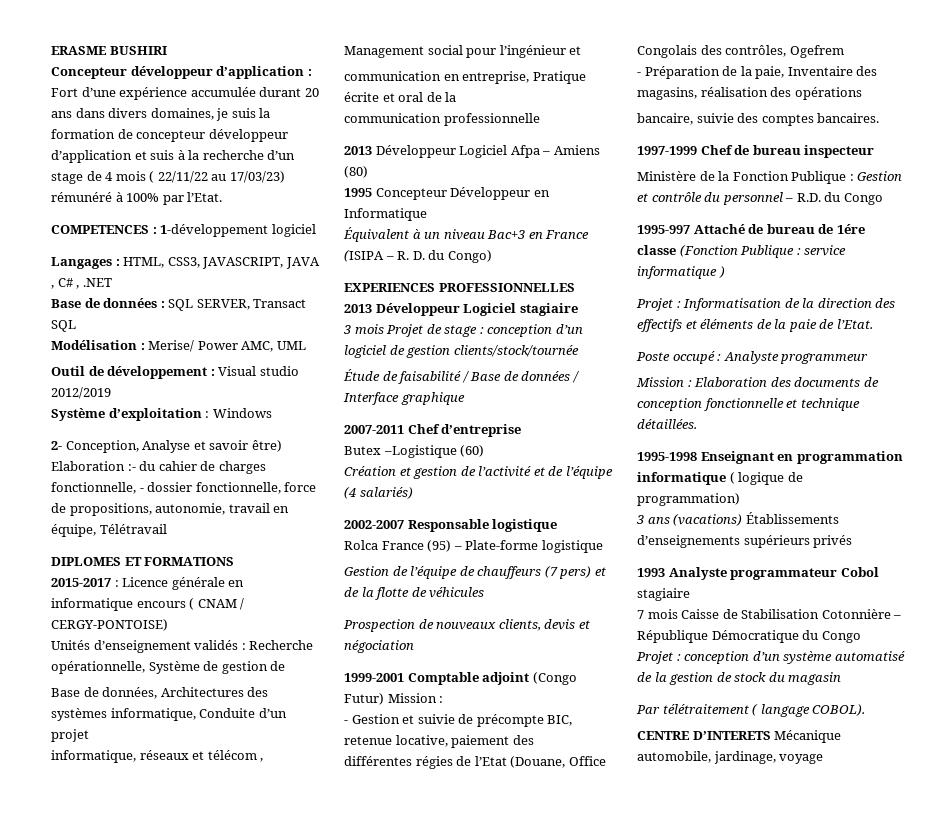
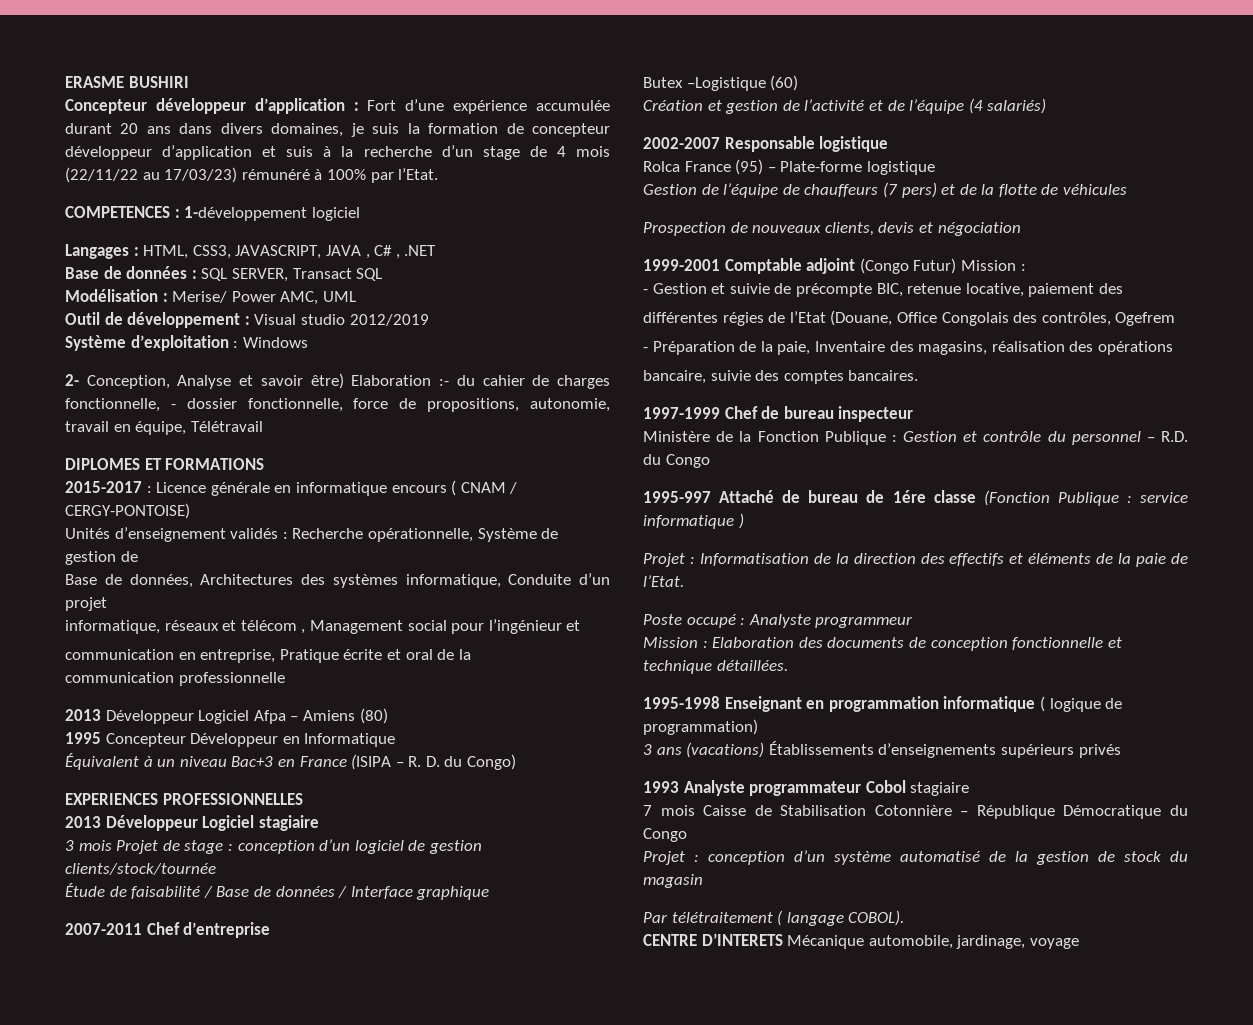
- Concepteur développeur d’application : Fort d’une expérience accumulée durant 20 ans dans divers domaines, je suis la formation de concepteur développeur d’application et suis à la recherche d’un stage de 4 mois ( 22/11/22 au 17/03/23) rémunéré à 100% par l’Etat.
+ Concepteur développeur d’application : Fort d’une expérience accumulée durant 20 ans dans divers domaines, je suis la formation de concepteur développeur d’application et suis à la recherche d’un stage de 4 mois (22/11/22 au 17/03/23) rémunéré à 100% par l’Etat.

